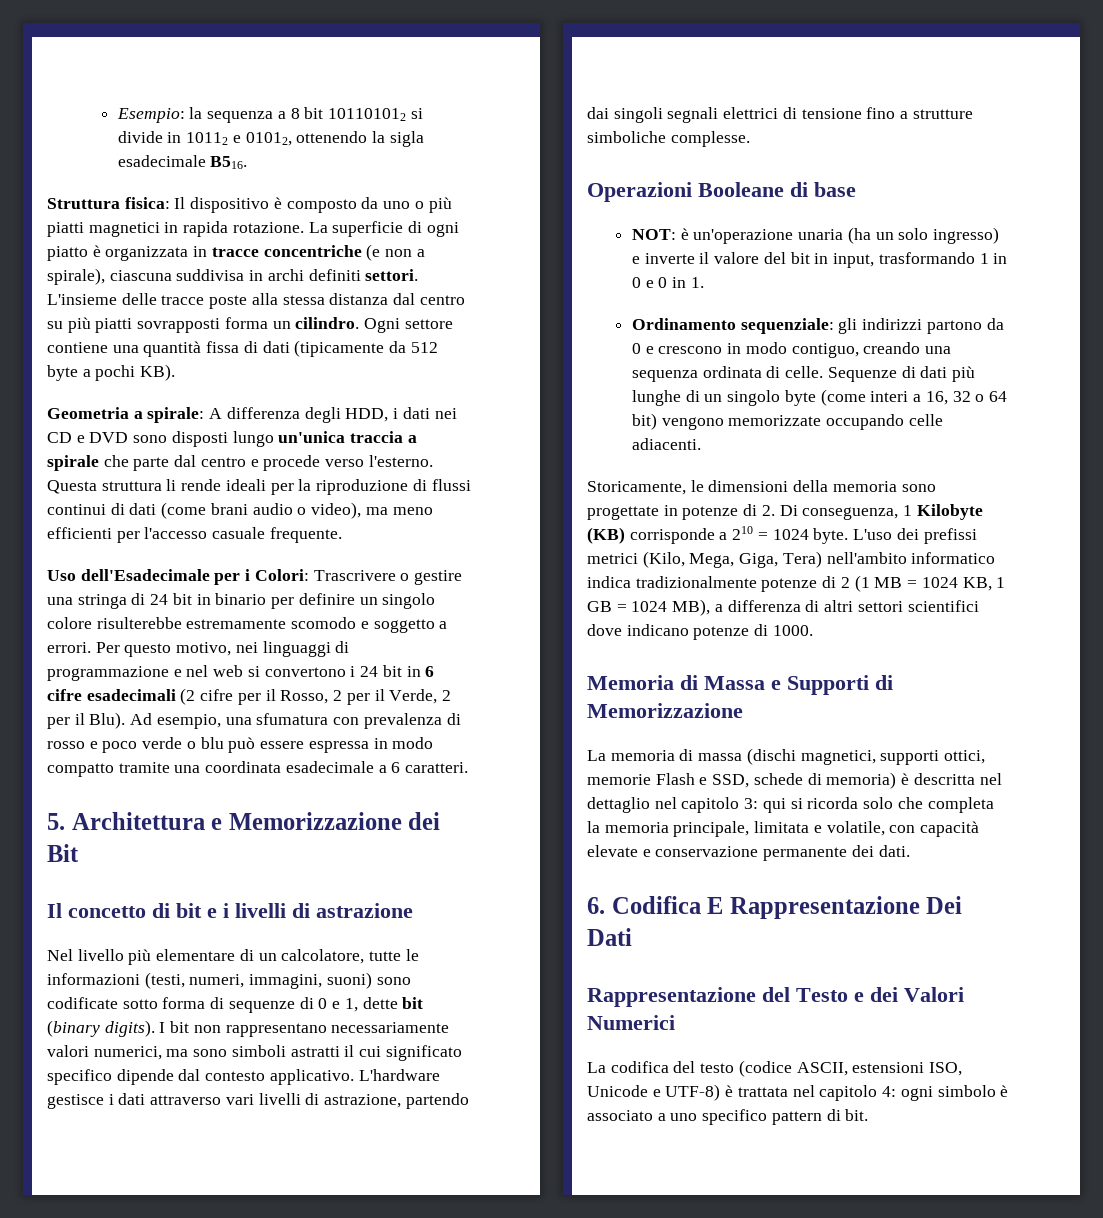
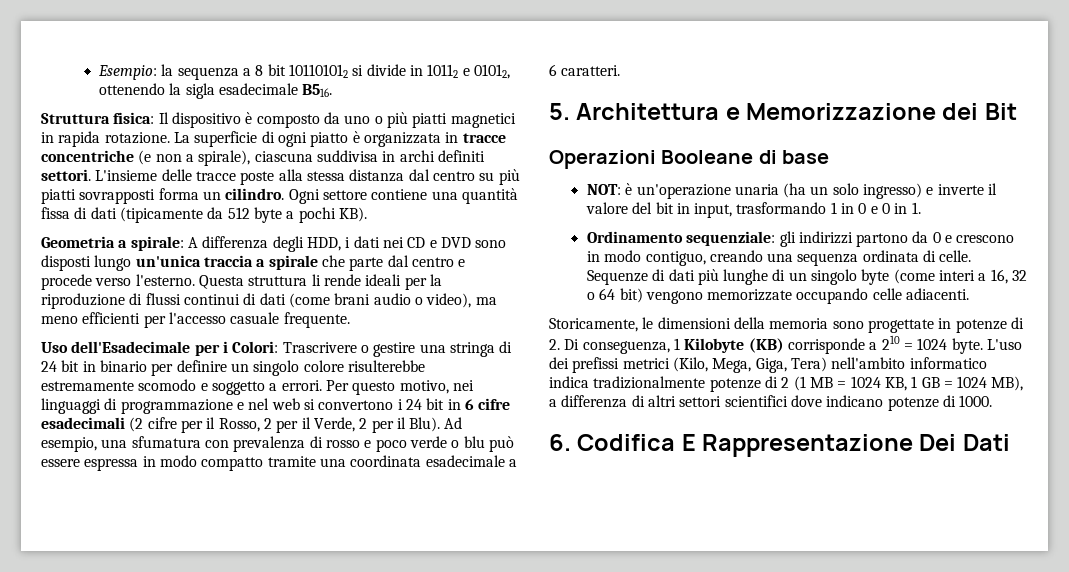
- Il concetto di bit e i livelli di astrazione
- Nel livello più elementare di un calcolatore, tutte le informazioni (testi, numeri, immagini, suoni) sono codificate sotto forma di sequenze di 0 e 1, dette bit (binary digits). I bit non rappresentano necessariamente valori numerici, ma sono simboli astratti il cui significato specifico dipende dal contesto applicativo. L'hardware gestisce i dati attraverso vari livelli di astrazione, partendo dai singoli segnali elettrici di tensione fino a strutture simboliche complesse.
- Memoria di Massa e Supporti di Memorizzazione
- La memoria di massa (dischi magnetici, supporti ottici, memorie Flash e SSD, schede di memoria) è descritta nel dettaglio nel capitolo 3: qui si ricorda solo che completa la memoria principale, limitata e volatile, con capacità elevate e conservazione permanente dei dati.
- Rappresentazione del Testo e dei Valori Numerici
- La codifica del testo (codice ASCII, estensioni ISO, Unicode e UTF-8) è trattata nel capitolo 4: ogni simbolo è associato a uno specifico pattern di bit.

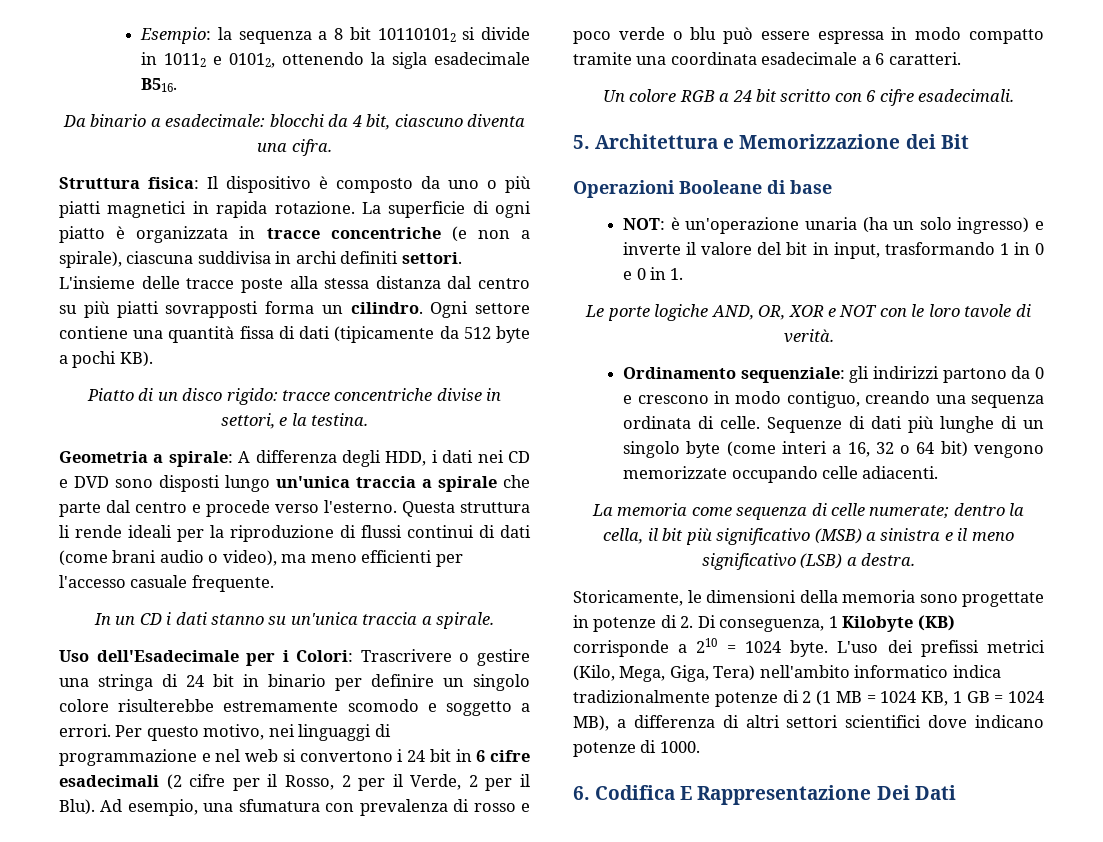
+ Da binario a esadecimale: blocchi da 4 bit, ciascuno diventa una cifra.
+ Piatto di un disco rigido: tracce concentriche divise in settori, e la testina.
+ In un CD i dati stanno su un'unica traccia a spirale.
+ Un colore RGB a 24 bit scritto con 6 cifre esadecimali.
+ Le porte logiche AND, OR, XOR e NOT con le loro tavole di verità.
+ La memoria come sequenza di celle numerate; dentro la cella, il bit più significativo (MSB) a sinistra e il meno significativo (LSB) a destra.

